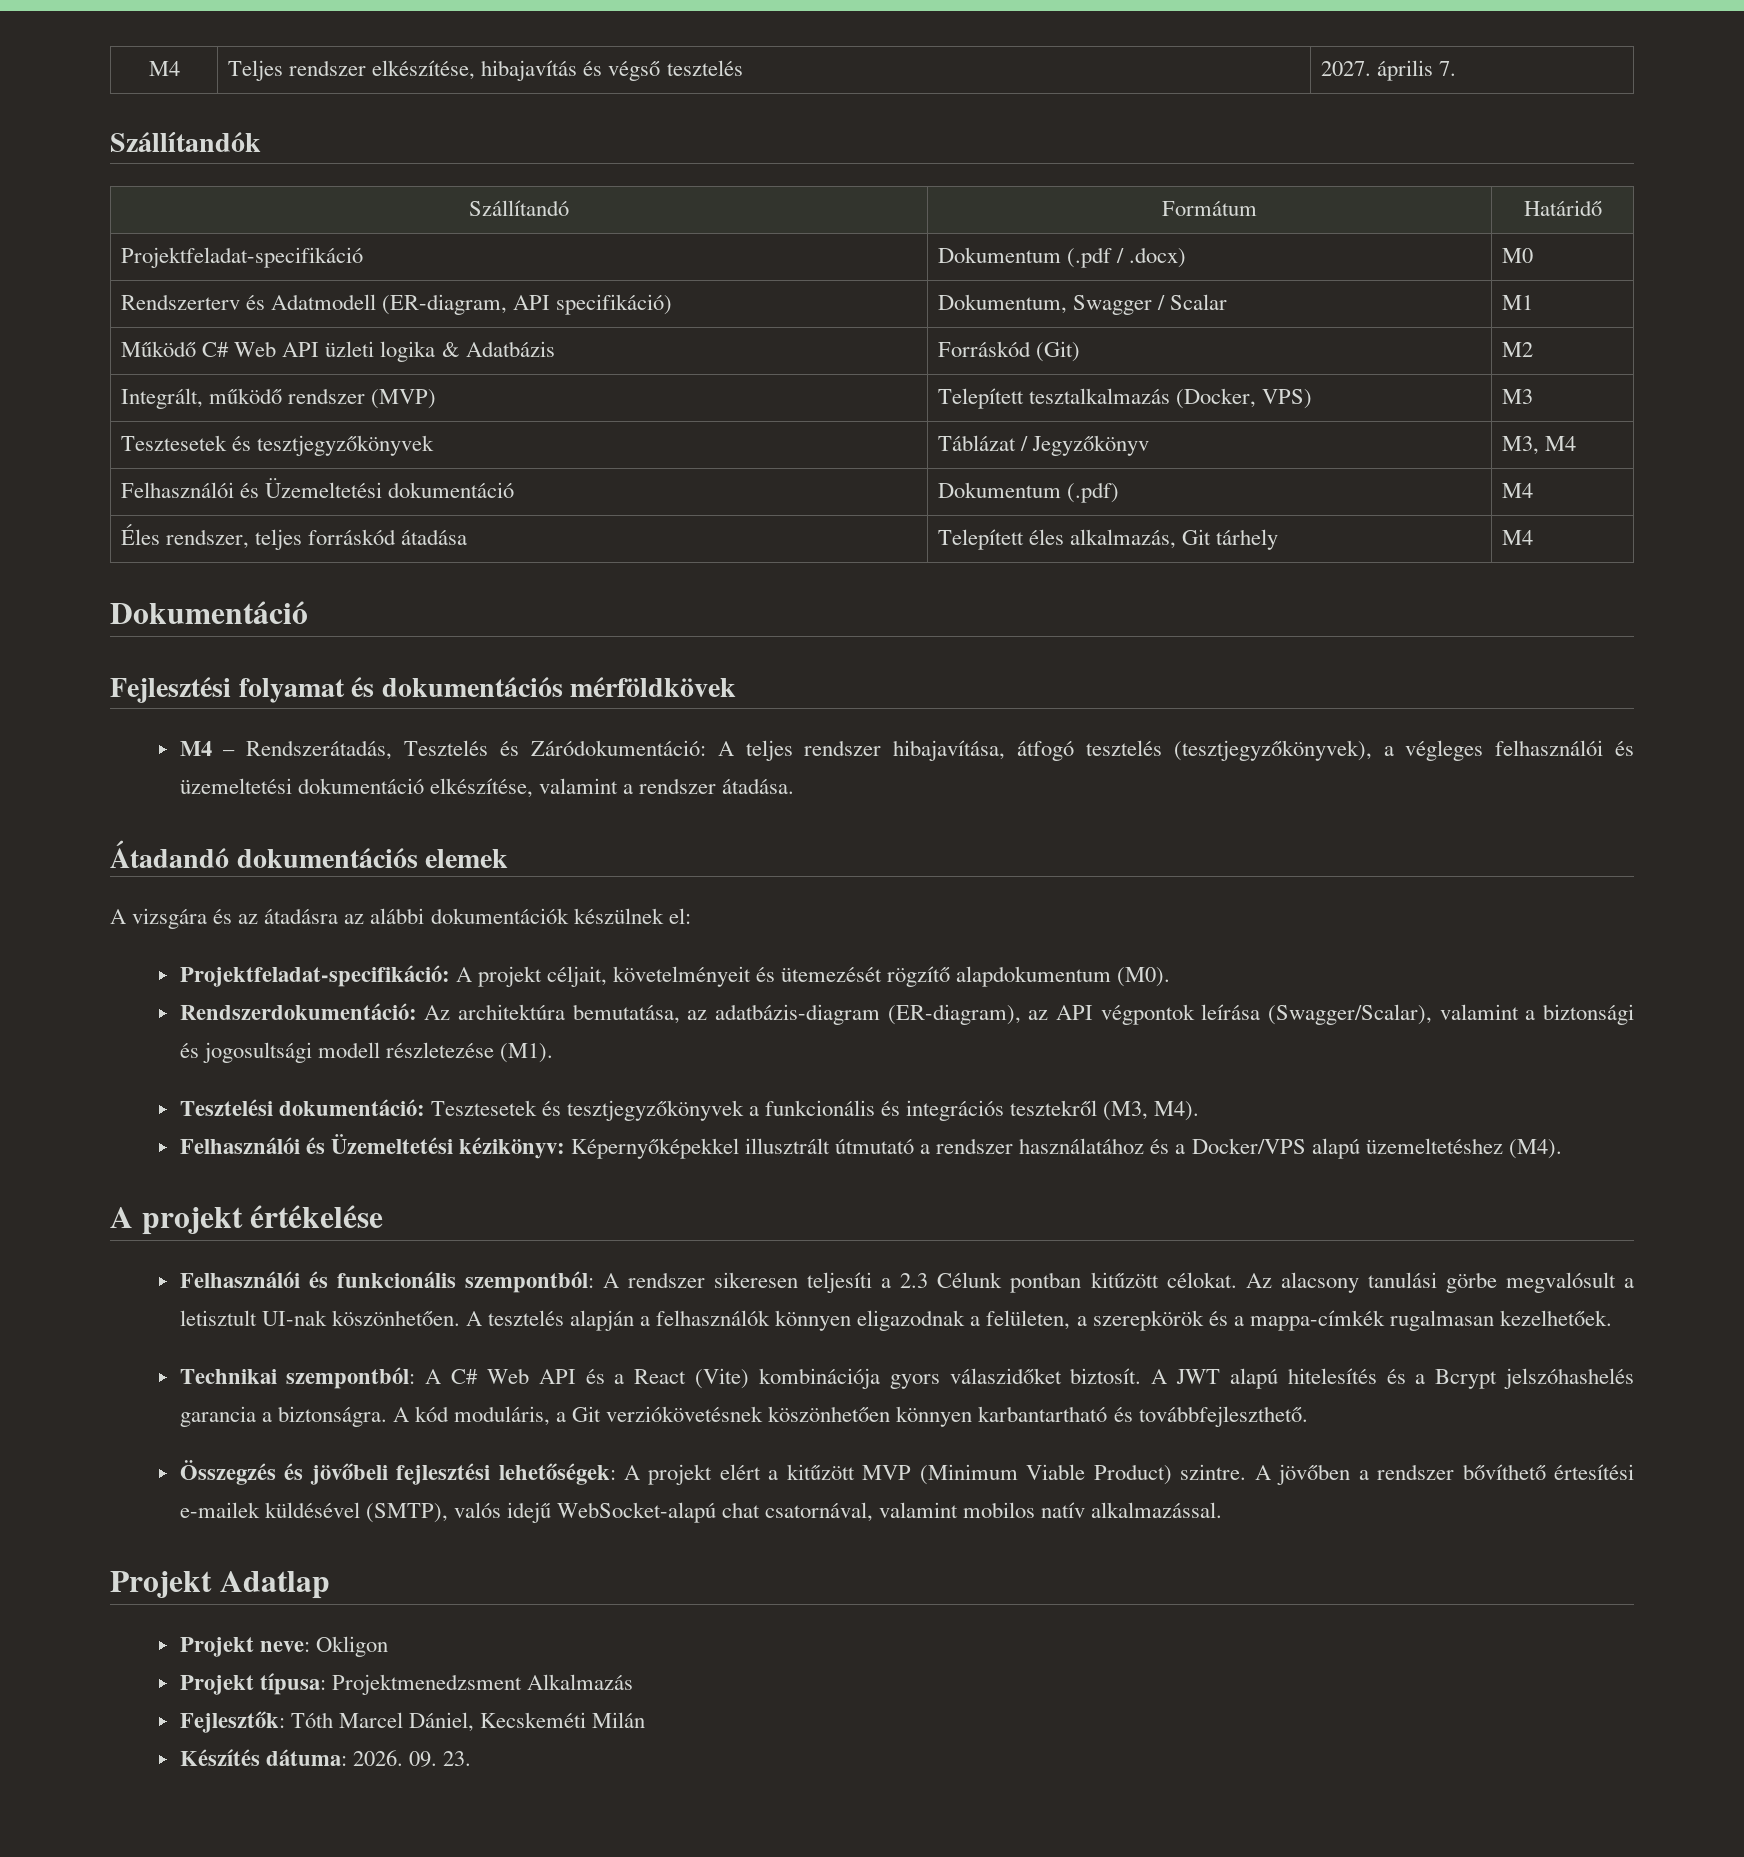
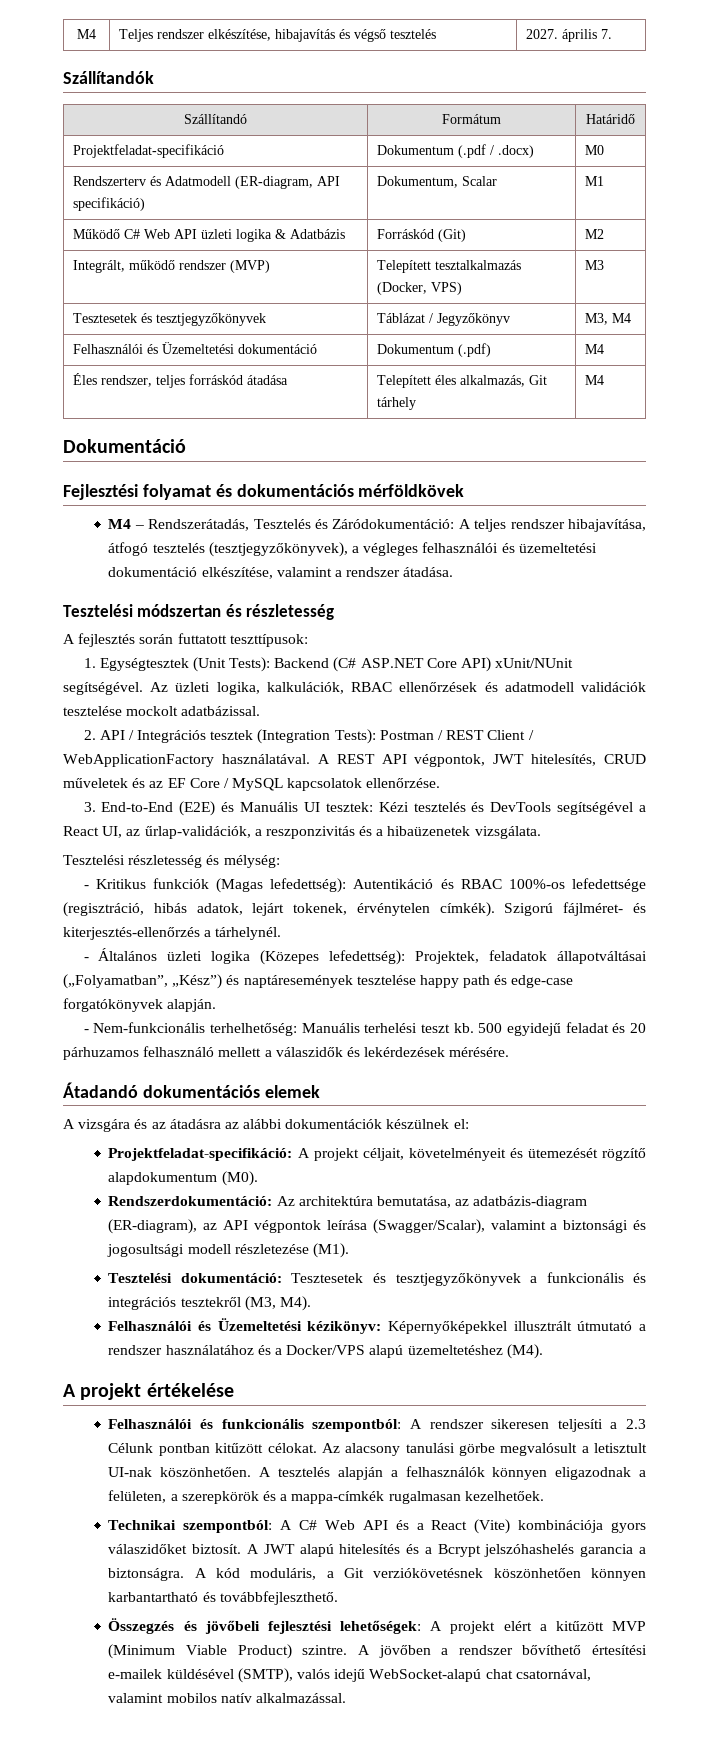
- Rendszerterv és Adatmodell (ER-diagram, API specifikáció) | Dokumentum, Swagger / Scalar | M1
+ Rendszerterv és Adatmodell (ER-diagram, API specifikáció) | Dokumentum, Scalar | M1
+ Tesztelési módszertan és részletesség
+ A fejlesztés során futtatott teszttípusok:
+ 1. Egységtesztek (Unit Tests): Backend (C# ASP.NET Core API) xUnit/NUnit segítségével. Az üzleti logika, kalkulációk, RBAC ellenőrzések és adatmodell validációk tesztelése mockolt adatbázissal.
+ 2. API / Integrációs tesztek (Integration Tests): Postman / REST Client / WebApplicationFactory használatával. A REST API végpontok, JWT hitelesítés, CRUD műveletek és az EF Core / MySQL kapcsolatok ellenőrzése.
+ 3. End-to-End (E2E) és Manuális UI tesztek: Kézi tesztelés és DevTools segítségével a React UI, az űrlap-validációk, a reszponzivitás és a hibaüzenetek vizsgálata.
+ Tesztelési részletesség és mélység:
+ - Kritikus funkciók (Magas lefedettség): Autentikáció és RBAC 100%-os lefedettsége (regisztráció, hibás adatok, lejárt tokenek, érvénytelen címkék). Szigorú fájlméret- és kiterjesztés-ellenőrzés a tárhelynél.
+ - Általános üzleti logika (Közepes lefedettség): Projektek, feladatok állapotváltásai („Folyamatban”, „Kész”) és naptáresemények tesztelése happy path és edge-case forgatókönyvek alapján.
+ - Nem-funkcionális terhelhetőség: Manuális terhelési teszt kb. 500 egyidejű feladat és 20 párhuzamos felhasználó mellett a válaszidők és lekérdezések mérésére.
- Projekt Adatlap
- Projekt neve: Okligon
- Projekt típusa: Projektmenedzsment Alkalmazás
- Fejlesztők: Tóth Marcel Dániel, Kecskeméti Milán
- Készítés dátuma: 2026. 09. 23.

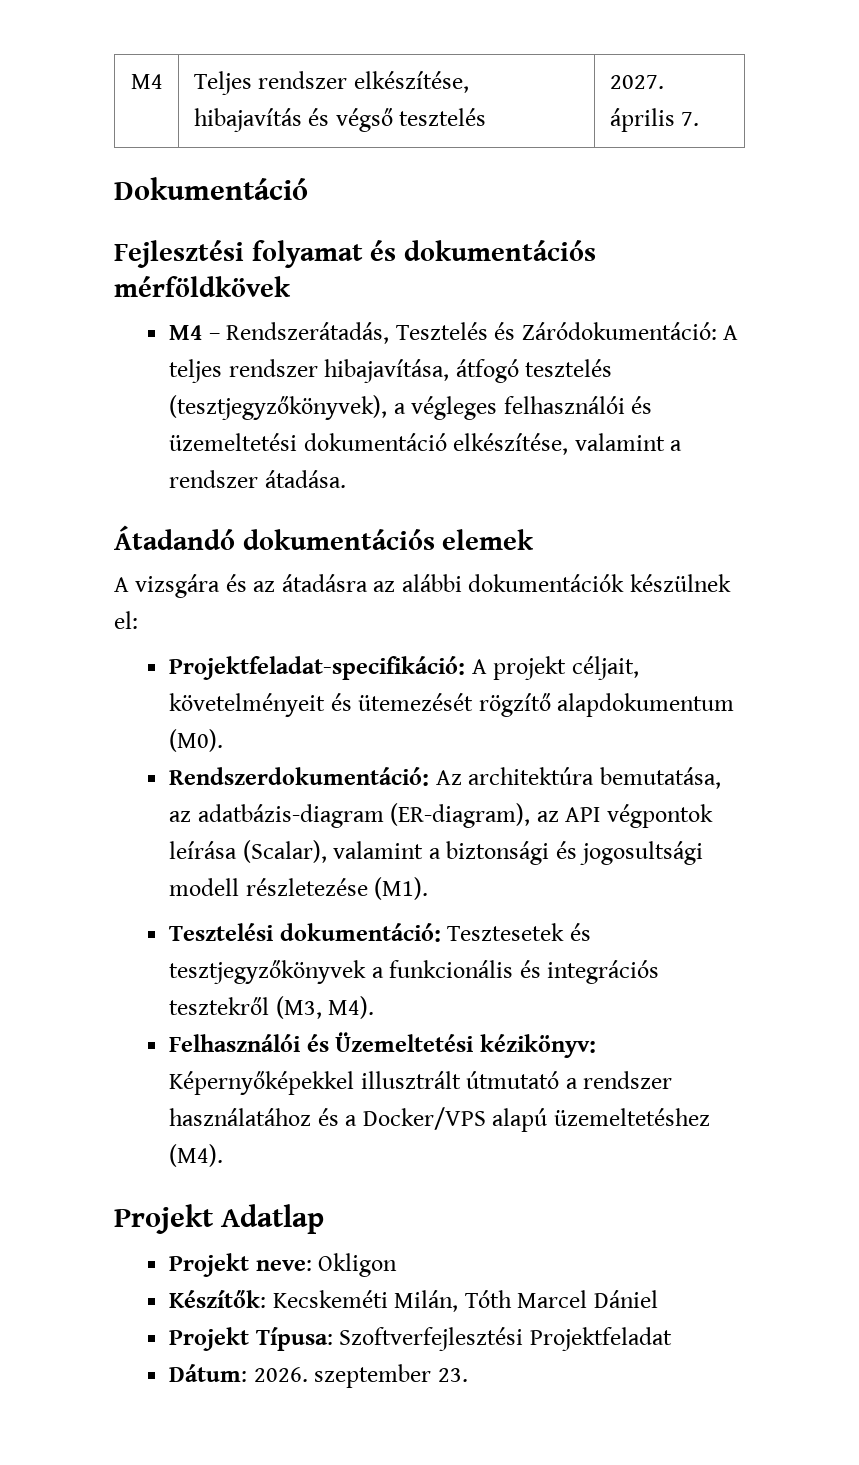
- Szállítandók
- Szállítandó | Formátum | Határidő
- Projektfeladat-specifikáció | Dokumentum (.pdf / .docx) | M0
- Rendszerterv és Adatmodell (ER-diagram, API specifikáció) | Dokumentum, Scalar | M1
- Működő C# Web API üzleti logika & Adatbázis | Forráskód (Git) | M2
- Integrált, működő rendszer (MVP) | Telepített tesztalkalmazás (Docker, VPS) | M3
- Tesztesetek és tesztjegyzőkönyvek | Táblázat / Jegyzőkönyv | M3, M4
- Felhasználói és Üzemeltetési dokumentáció | Dokumentum (.pdf) | M4
- Éles rendszer, teljes forráskód átadása | Telepített éles alkalmazás, Git tárhely | M4
- Tesztelési módszertan és részletesség
- A fejlesztés során futtatott teszttípusok:
- 1. Egységtesztek (Unit Tests): Backend (C# ASP.NET Core API) xUnit/NUnit segítségével. Az üzleti logika, kalkulációk, RBAC ellenőrzések és adatmodell validációk tesztelése mockolt adatbázissal.
- 2. API / Integrációs tesztek (Integration Tests): Postman / REST Client / WebApplicationFactory használatával. A REST API végpontok, JWT hitelesítés, CRUD műveletek és az EF Core / MySQL kapcsolatok ellenőrzése.
- 3. End-to-End (E2E) és Manuális UI tesztek: Kézi tesztelés és DevTools segítségével a React UI, az űrlap-validációk, a reszponzivitás és a hibaüzenetek vizsgálata.
- Tesztelési részletesség és mélység:
- - Kritikus funkciók (Magas lefedettség): Autentikáció és RBAC 100%-os lefedettsége (regisztráció, hibás adatok, lejárt tokenek, érvénytelen címkék). Szigorú fájlméret- és kiterjesztés-ellenőrzés a tárhelynél.
- - Általános üzleti logika (Közepes lefedettség): Projektek, feladatok állapotváltásai („Folyamatban”, „Kész”) és naptáresemények tesztelése happy path és edge-case forgatókönyvek alapján.
- - Nem-funkcionális terhelhetőség: Manuális terhelési teszt kb. 500 egyidejű feladat és 20 párhuzamos felhasználó mellett a válaszidők és lekérdezések mérésére.
- Rendszerdokumentáció: Az architektúra bemutatása, az adatbázis-diagram (ER-diagram), az API végpontok leírása (Swagger/Scalar), valamint a biztonsági és jogosultsági modell részletezése (M1).
+ Rendszerdokumentáció: Az architektúra bemutatása, az adatbázis-diagram (ER-diagram), az API végpontok leírása (Scalar), valamint a biztonsági és jogosultsági modell részletezése (M1).
- A projekt értékelése
- Felhasználói és funkcionális szempontból: A rendszer sikeresen teljesíti a 2.3 Célunk pontban kitűzött célokat. Az alacsony tanulási görbe megvalósult a letisztult UI-nak köszönhetően. A tesztelés alapján a felhasználók könnyen eligazodnak a felületen, a szerepkörök és a mappa-címkék rugalmasan kezelhetőek.
- Technikai szempontból: A C# Web API és a React (Vite) kombinációja gyors válaszidőket biztosít. A JWT alapú hitelesítés és a Bcrypt jelszóhashelés garancia a biztonságra. A kód moduláris, a Git verziókövetésnek köszönhetően könnyen karbantartható és továbbfejleszthető.
- Összegzés és jövőbeli fejlesztési lehetőségek: A projekt elért a kitűzött MVP (Minimum Viable Product) szintre. A jövőben a rendszer bővíthető értesítési e-mailek küldésével (SMTP), valós idejű WebSocket-alapú chat csatornával, valamint mobilos natív alkalmazással.
+ Projekt Adatlap
+ Projekt neve: Okligon
+ Készítők: Kecskeméti Milán, Tóth Marcel Dániel
+ Projekt Típusa: Szoftverfejlesztési Projektfeladat
+ Dátum: 2026. szeptember 23.

